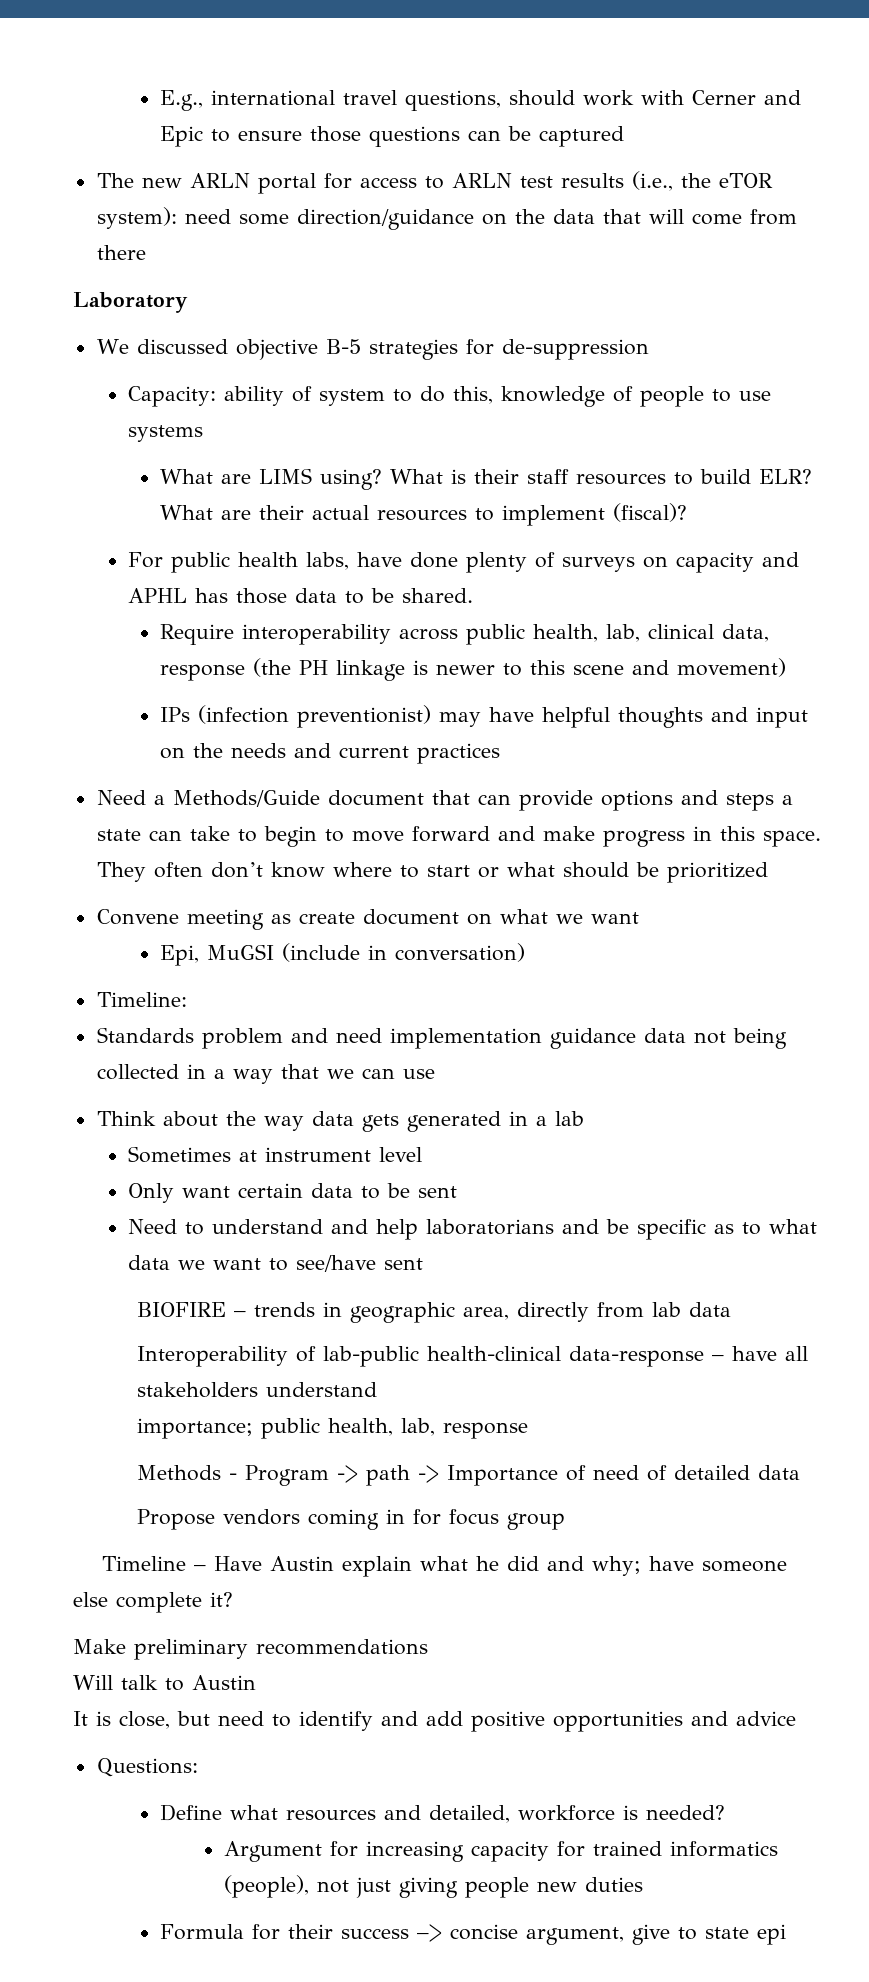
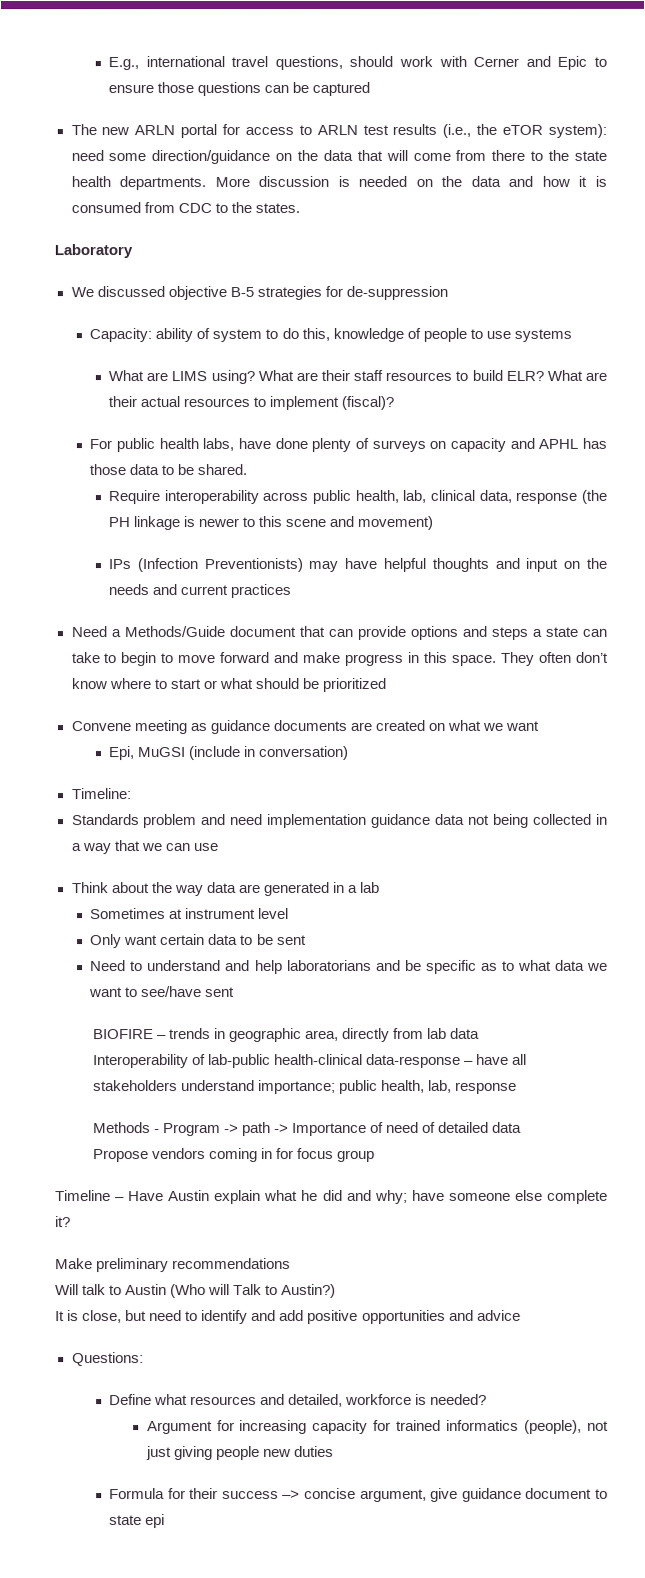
- The new ARLN portal for access to ARLN test results (i.e., the eTOR system): need some direction/guidance on the data that will come from there
+ The new ARLN portal for access to ARLN test results (i.e., the eTOR system): need some direction/guidance on the data that will come from there to the state health departments. More discussion is needed on the data and how it is consumed from CDC to the states.
- What is their staff resources to build ELR?
+ What are their staff resources to build ELR?
- IPs (infection preventionist) may have helpful thoughts and input on the needs and current practices
+ IPs (Infection Preventionists) may have helpful thoughts and input on the needs and current practices
- Convene meeting as create document on what we want
+ Convene meeting as guidance documents are created on what we want
- Think about the way data gets generated in a lab
+ Think about the way data are generated in a lab
- Interoperability of lab-public health-clinical data-response – have all stakeholders understand
- importance; public health, lab, response
+ Interoperability of lab-public health-clinical data-response – have all stakeholders understand importance; public health, lab, response
- Will talk to Austin
+ Will talk to Austin (Who will Talk to Austin?)
- Formula for their success –> concise argument, give to state epi
+ Formula for their success –> concise argument, give guidance document to state epi

